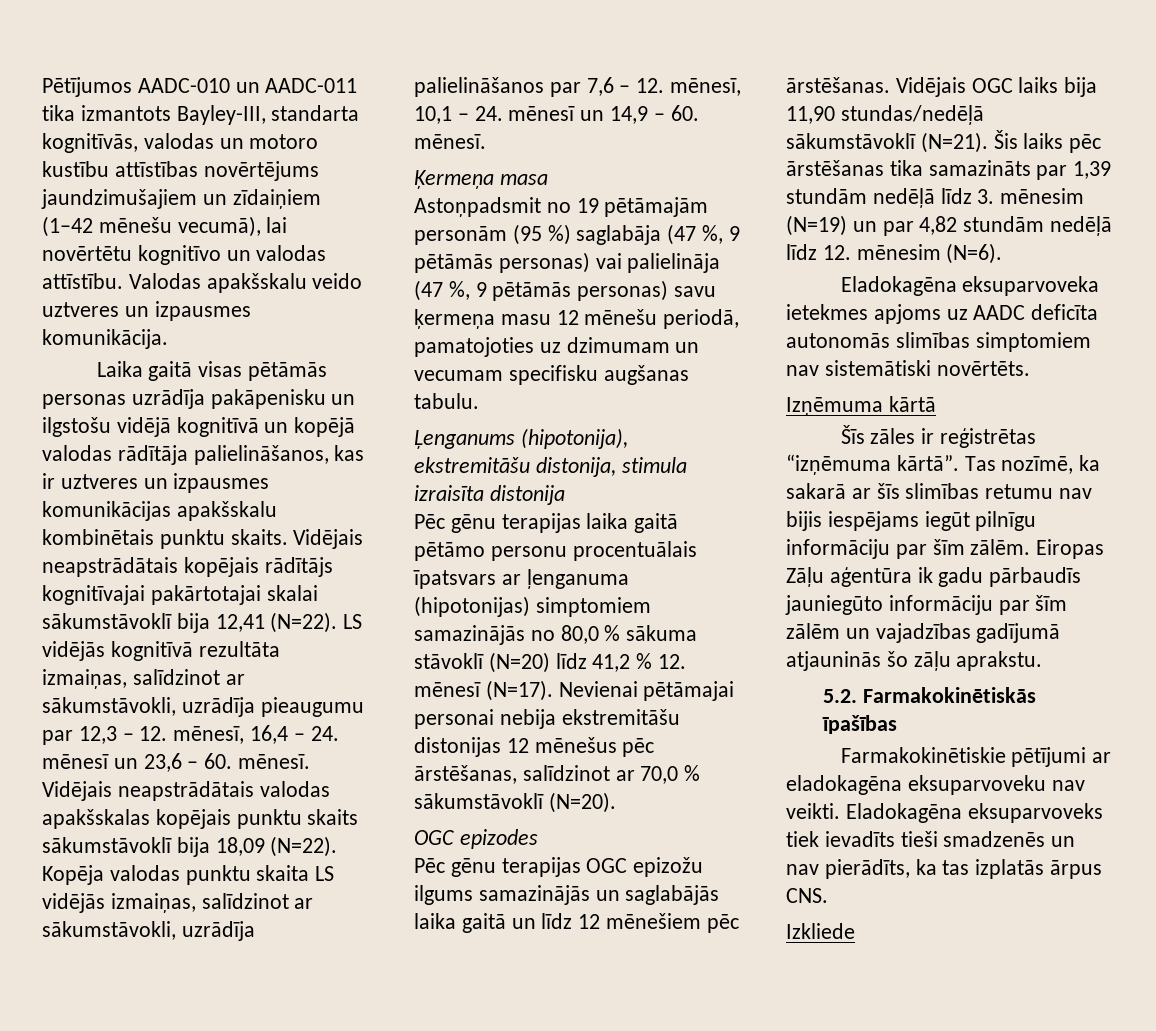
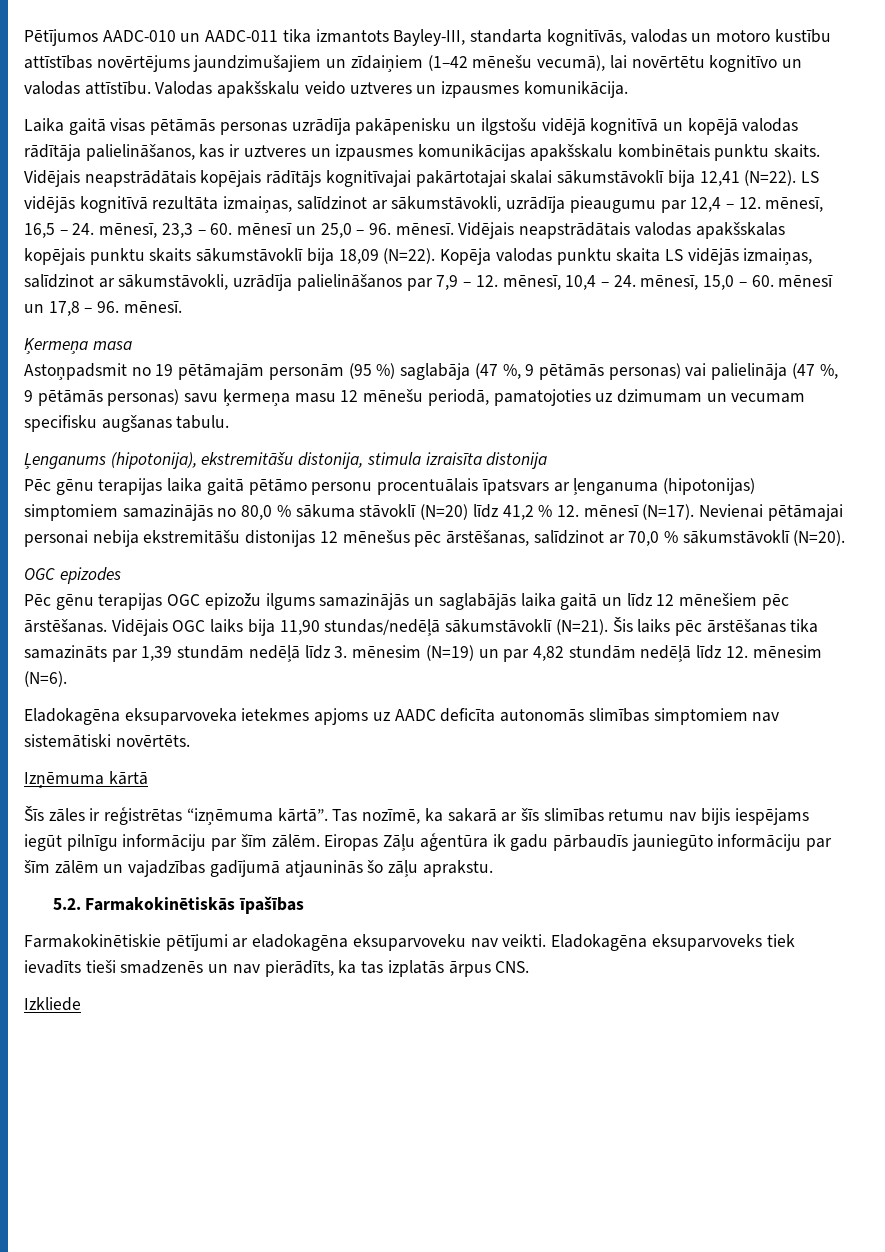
- LS vidējās kognitīvā rezultāta izmaiņas, salīdzinot ar sākumstāvokli, uzrādīja pieaugumu par 12,3 – 12. mēnesī, 16,4 – 24. mēnesī un 23,6 – 60. mēnesī.
+ LS vidējās kognitīvā rezultāta izmaiņas, salīdzinot ar sākumstāvokli, uzrādīja pieaugumu par 12,4 – 12. mēnesī, 16,5 – 24. mēnesī, 23,3 – 60. mēnesī un 25,0 – 96. mēnesī.
- Kopēja valodas punktu skaita LS vidējās izmaiņas, salīdzinot ar sākumstāvokli, uzrādīja palielināšanos par 7,6 – 12. mēnesī, 10,1 – 24. mēnesī un 14,9 – 60. mēnesī.
+ Kopēja valodas punktu skaita LS vidējās izmaiņas, salīdzinot ar sākumstāvokli, uzrādīja palielināšanos par 7,9 – 12. mēnesī, 10,4 – 24. mēnesī, 15,0 – 60. mēnesī un 17,8 – 96. mēnesī.

